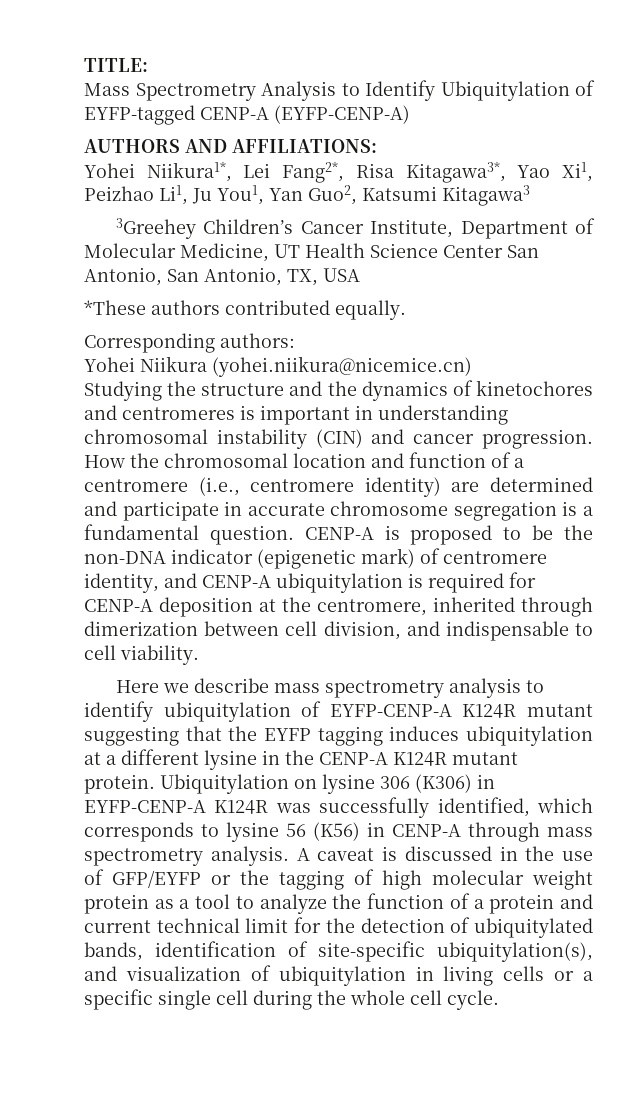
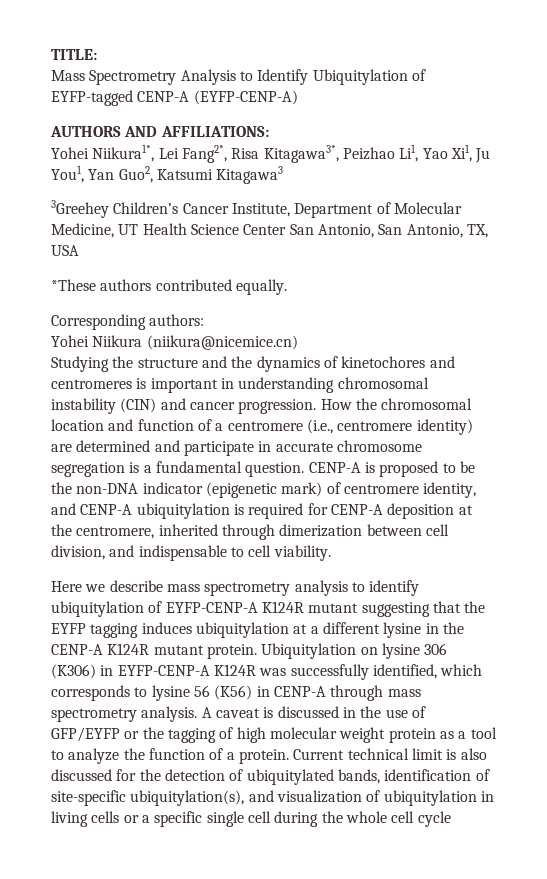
- Yohei Niikura1*, Lei Fang2*, Risa Kitagawa3*, Yao Xi1, Peizhao Li1, Ju You1, Yan Guo2, Katsumi Kitagawa3
+ Yohei Niikura1*, Lei Fang2*, Risa Kitagawa3*, Peizhao Li1, Yao Xi1, Ju You1, Yan Guo2, Katsumi Kitagawa3
- Yohei Niikura (yohei.niikura@nicemice.cn)
+ Yohei Niikura (niikura@nicemice.cn)
- A caveat is discussed in the use of GFP/EYFP or the tagging of high molecular weight protein as a tool to analyze the function of a protein and current technical limit for the detection of ubiquitylated bands, identification of site-specific ubiquitylation(s), and visualization of ubiquitylation in living cells or a specific single cell during the whole cell cycle.
+ A caveat is discussed in the use of GFP/EYFP or the tagging of high molecular weight protein as a tool to analyze the function of a protein. Current technical limit is also discussed for the detection of ubiquitylated bands, identification of site-specific ubiquitylation(s), and visualization of ubiquitylation in living cells or a specific single cell during the whole cell cycle

